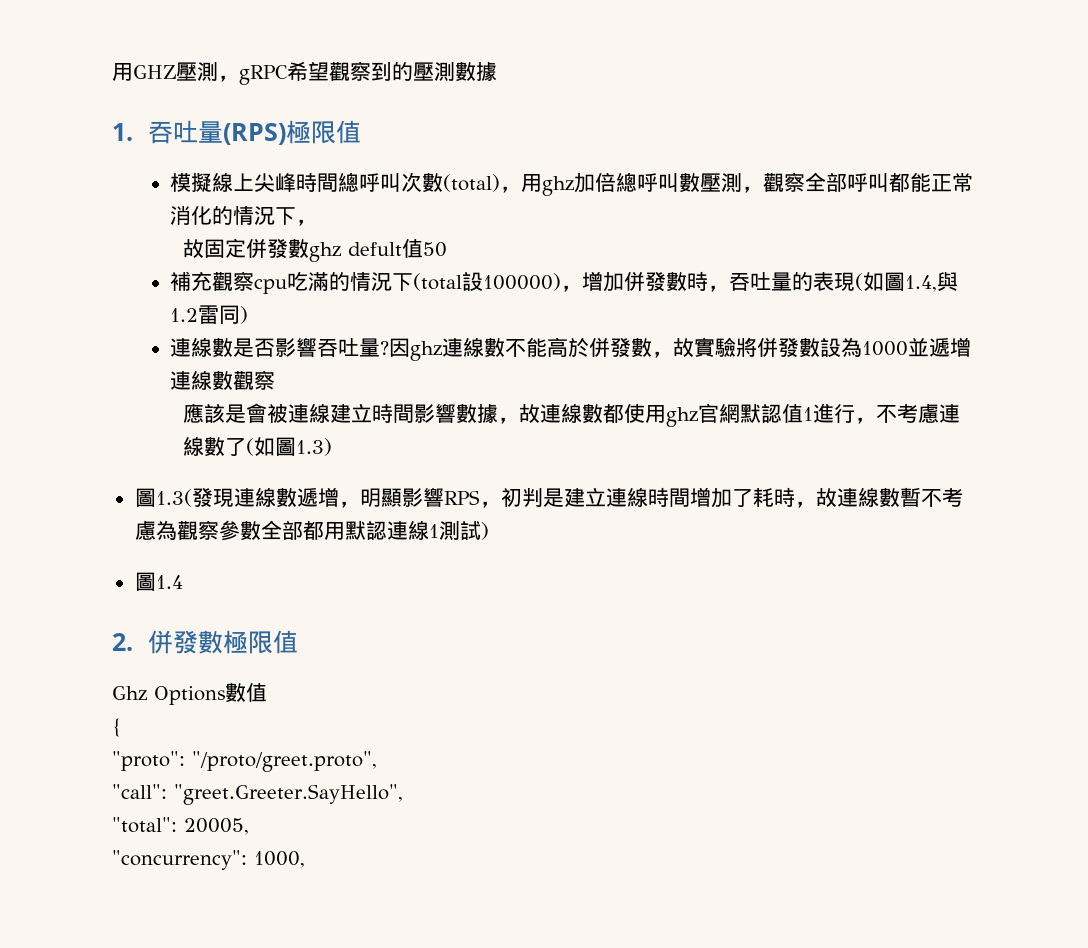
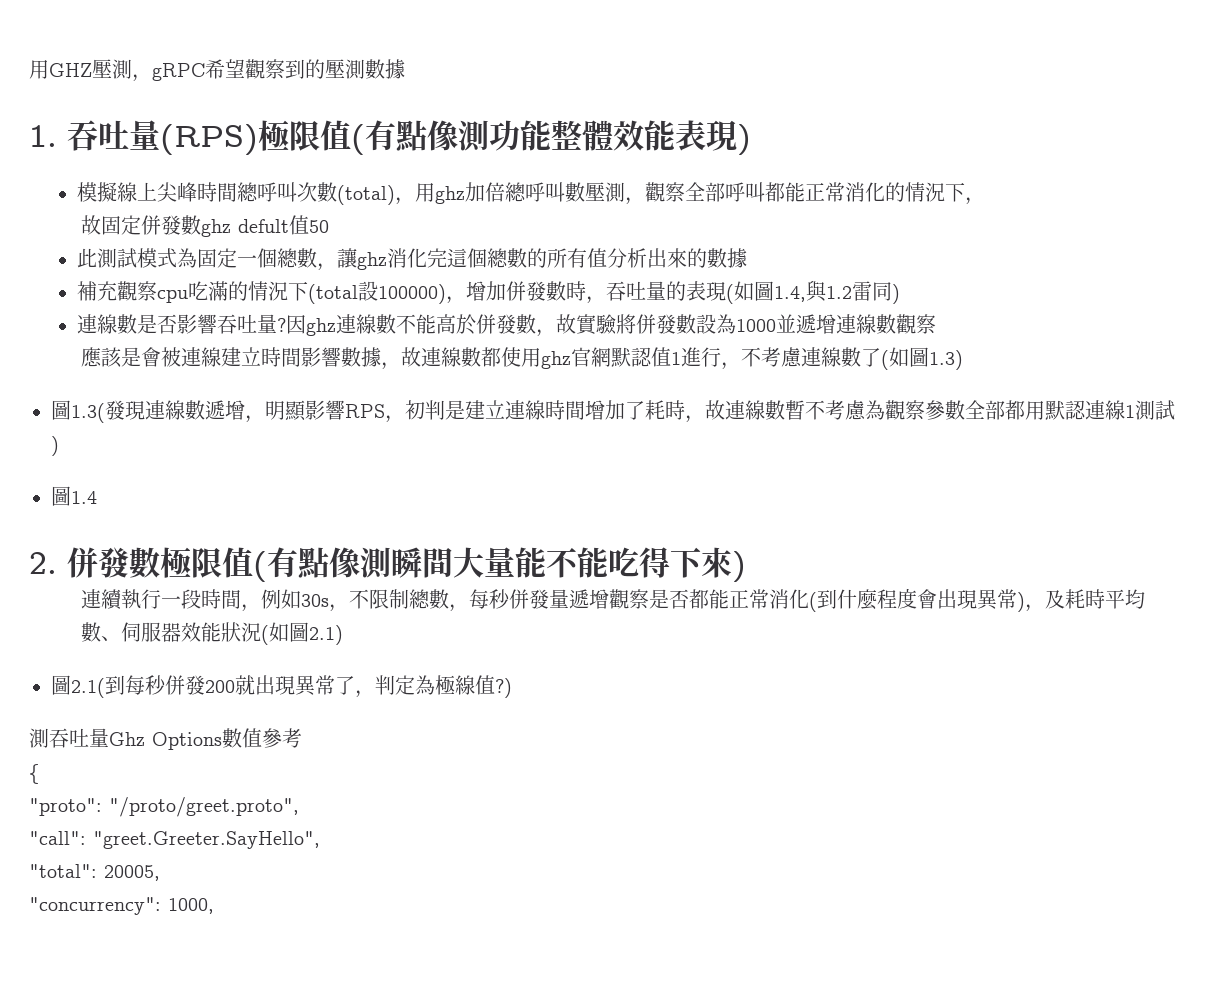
- 1.吞吐量(RPS)極限值
+ 1.吞吐量(RPS)極限值(有點像測功能整體效能表現)
+ 此測試模式為固定一個總數，讓ghz消化完這個總數的所有值分析出來的數據
- 2.併發數極限值
- Ghz Options數值
+ 2.併發數極限值(有點像測瞬間大量能不能吃得下來)
+ 連續執行一段時間，例如30s，不限制總數，每秒併發量遞增觀察是否都能正常消化(到什麼程度會出現異常)，及耗時平均數、伺服器效能狀況(如圖2.1)
+ 圖2.1(到每秒併發200就出現異常了，判定為極線值?)
+ 測吞吐量Ghz Options數值參考

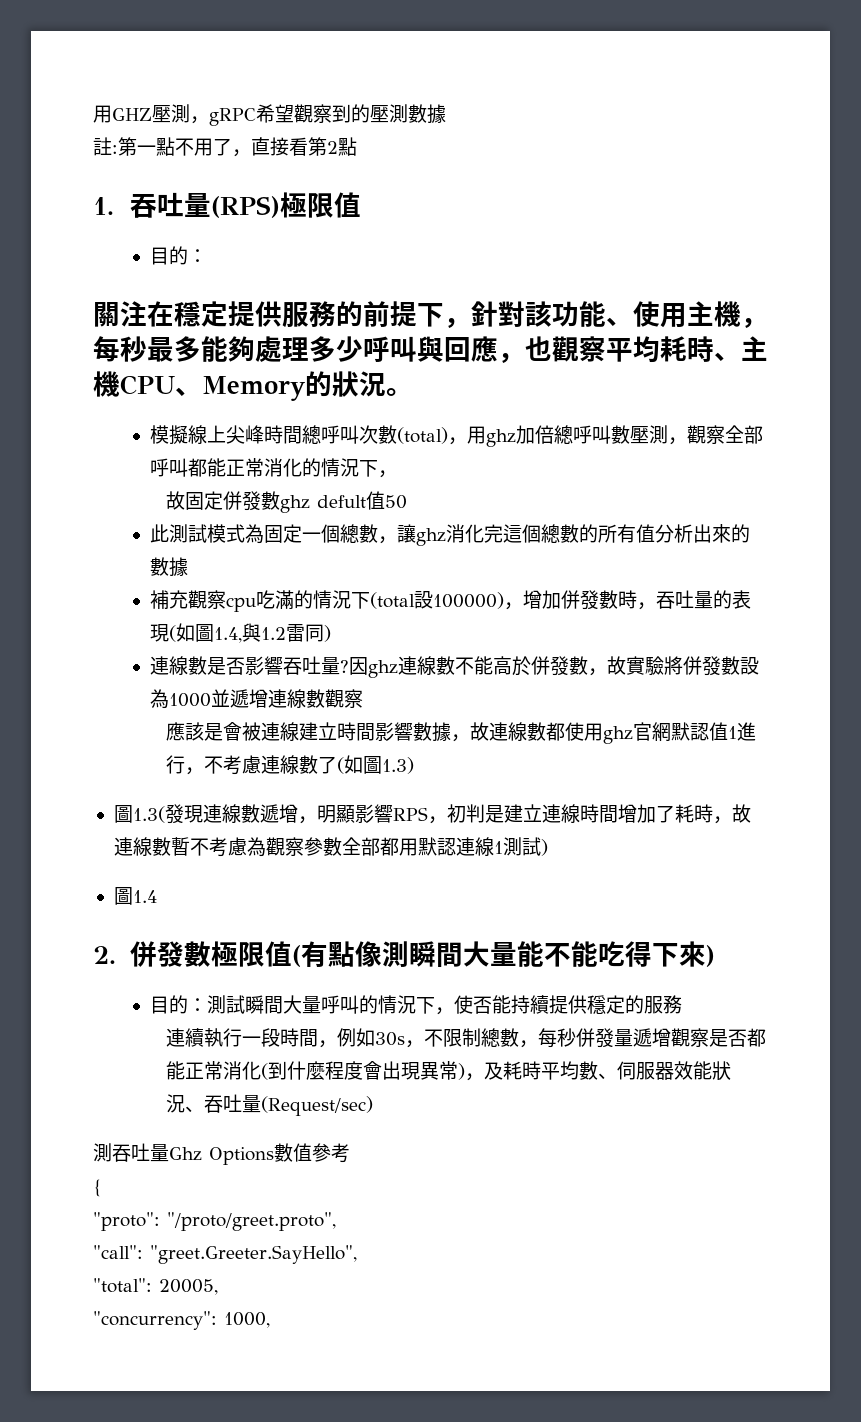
+ 註:第一點不用了，直接看第2點
- 1.吞吐量(RPS)極限值(有點像測功能整體效能表現)
+ 1.吞吐量(RPS)極限值
+ 目的：
+ 關注在穩定提供服務的前提下，針對該功能、使用主機，每秒最多能夠處理多少呼叫與回應，也觀察平均耗時、主機CPU、Memory的狀況。
+ 目的：測試瞬間大量呼叫的情況下，使否能持續提供穩定的服務
- 連續執行一段時間，例如30s，不限制總數，每秒併發量遞增觀察是否都能正常消化(到什麼程度會出現異常)，及耗時平均數、伺服器效能狀況(如圖2.1)
- 圖2.1(到每秒併發200就出現異常了，判定為極線值?)
+ 連續執行一段時間，例如30s，不限制總數，每秒併發量遞增觀察是否都能正常消化(到什麼程度會出現異常)，及耗時平均數、伺服器效能狀況、吞吐量(Request/sec)

